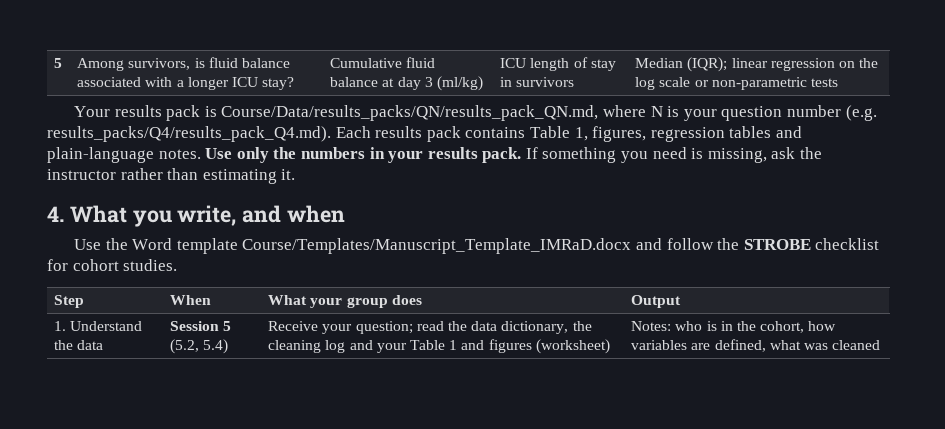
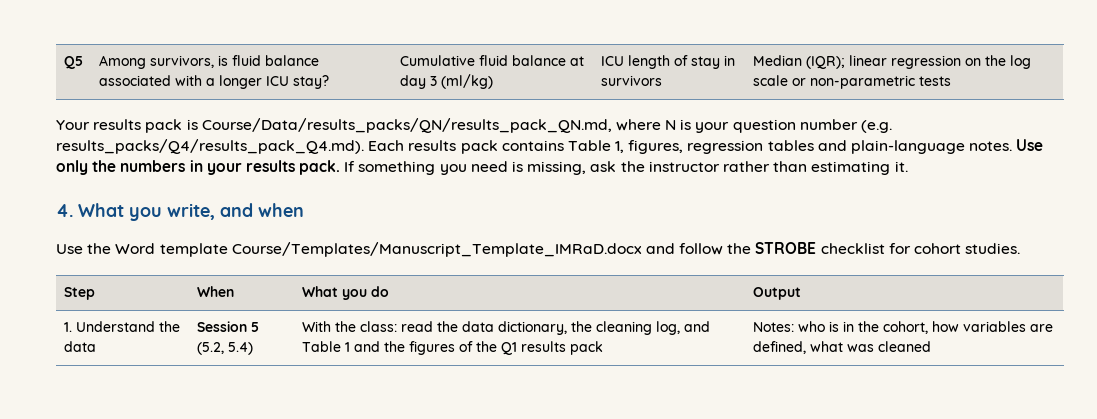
- 5 | Among survivors, is fluid balance associated with a longer ICU stay? | Cumulative fluid balance at day 3 (ml/kg) | ICU length of stay in survivors | Median (IQR); linear regression on the log scale or non-parametric tests
+ Q5 | Among survivors, is fluid balance associated with a longer ICU stay? | Cumulative fluid balance at day 3 (ml/kg) | ICU length of stay in survivors | Median (IQR); linear regression on the log scale or non-parametric tests
- Step | When | What your group does | Output
+ Step | When | What you do | Output
- Receive your question; read the data dictionary, the cleaning log and your Table 1 and figures (worksheet)
+ With the class: read the data dictionary, the cleaning log, and Table 1 and the figures of the Q1 results pack

